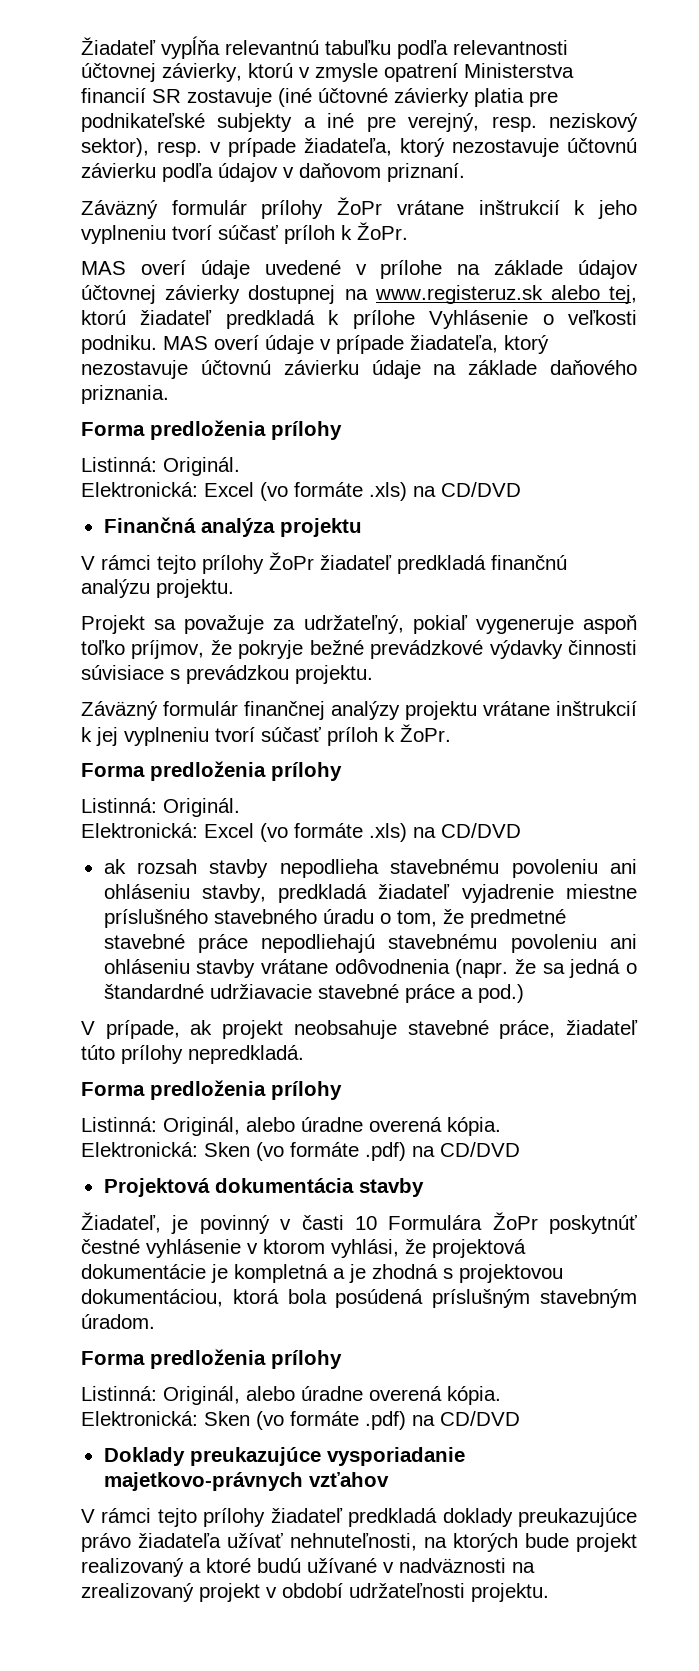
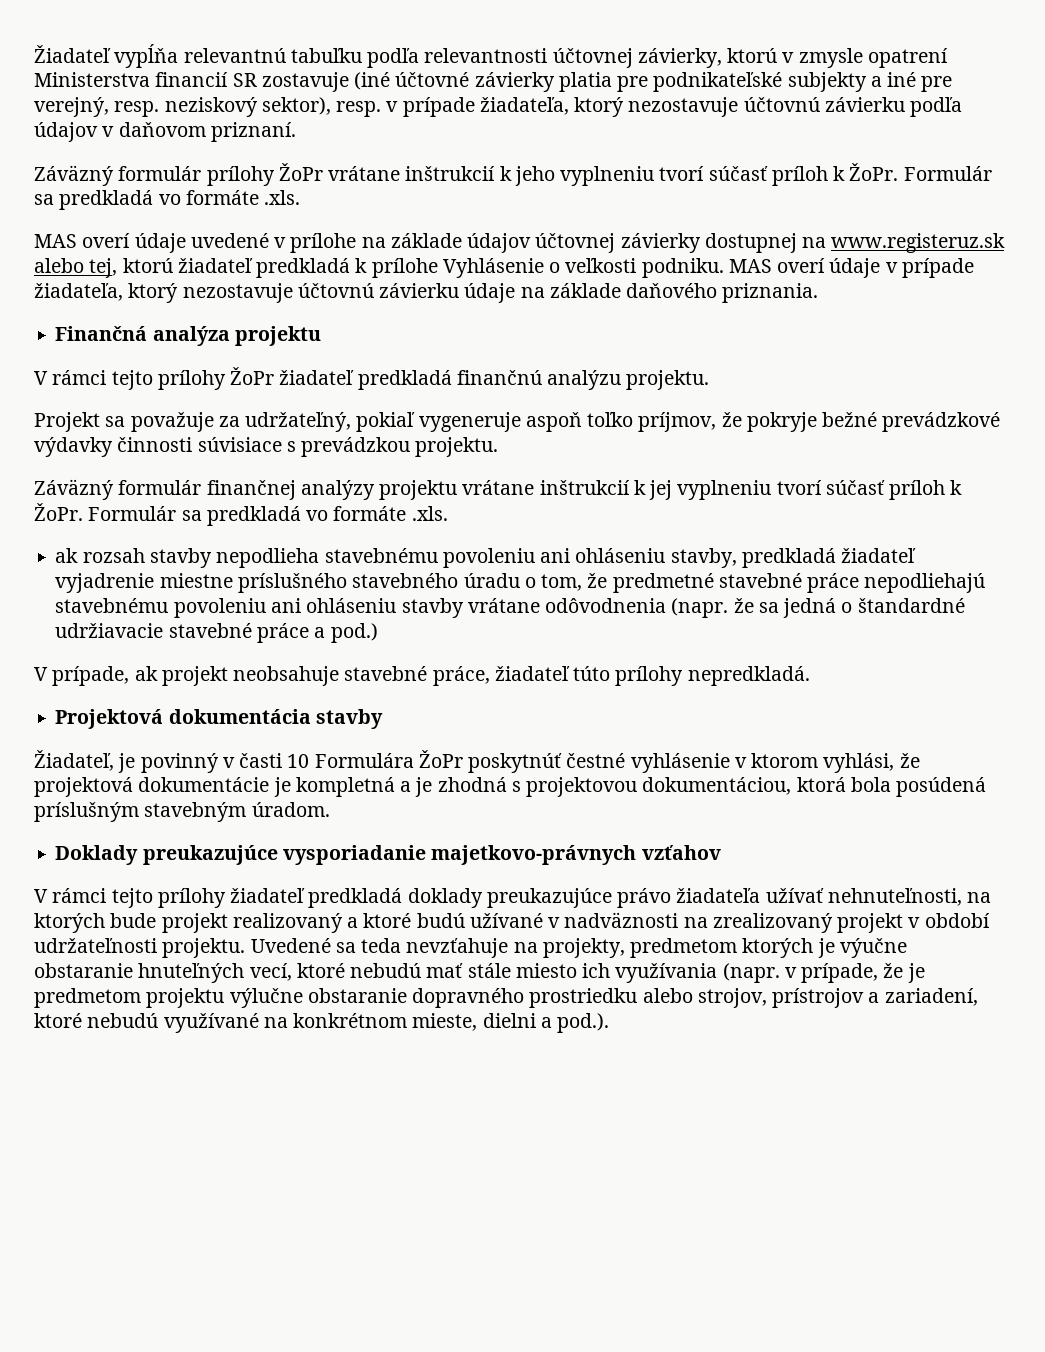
- Záväzný formulár prílohy ŽoPr vrátane inštrukcií k jeho vyplneniu tvorí súčasť príloh k ŽoPr.
+ Záväzný formulár prílohy ŽoPr vrátane inštrukcií k jeho vyplneniu tvorí súčasť príloh k ŽoPr. Formulár sa predkladá vo formáte .xls.
  MAS overí údaje v prípade žiadateľa, ktorý nezostavuje účtovnú závierku údaje na základe daňového priznania.
- Forma predloženia prílohy
- Listinná: Originál.
- Elektronická: Excel (vo formáte .xls) na CD/DVD
- Záväzný formulár finančnej analýzy projektu vrátane inštrukcií k jej vyplneniu tvorí súčasť príloh k ŽoPr.
- Forma predloženia prílohy
- Listinná: Originál.
- Elektronická: Excel (vo formáte .xls) na CD/DVD
+ Záväzný formulár finančnej analýzy projektu vrátane inštrukcií k jej vyplneniu tvorí súčasť príloh k ŽoPr. Formulár sa predkladá vo formáte .xls.
  V prípade, ak projekt neobsahuje stavebné práce, žiadateľ túto prílohy nepredkladá.
- Forma predloženia prílohy
- Listinná: Originál, alebo úradne overená kópia.
- Elektronická: Sken (vo formáte .pdf) na CD/DVD
  Žiadateľ, je povinný v časti 10 Formulára ŽoPr poskytnúť čestné vyhlásenie v ktorom vyhlási, že projektová dokumentácie je kompletná a je zhodná s projektovou dokumentáciou, ktorá bola posúdená príslušným stavebným úradom.
- Forma predloženia prílohy
- Listinná: Originál, alebo úradne overená kópia.
- Elektronická: Sken (vo formáte .pdf) na CD/DVD
+ Uvedené sa teda nevzťahuje na projekty, predmetom ktorých je výučne obstaranie hnuteľných vecí, ktoré nebudú mať stále miesto ich využívania (napr. v prípade, že je predmetom projektu výlučne obstaranie dopravného prostriedku alebo strojov, prístrojov a zariadení, ktoré nebudú využívané na konkrétnom mieste, dielni a pod.).

